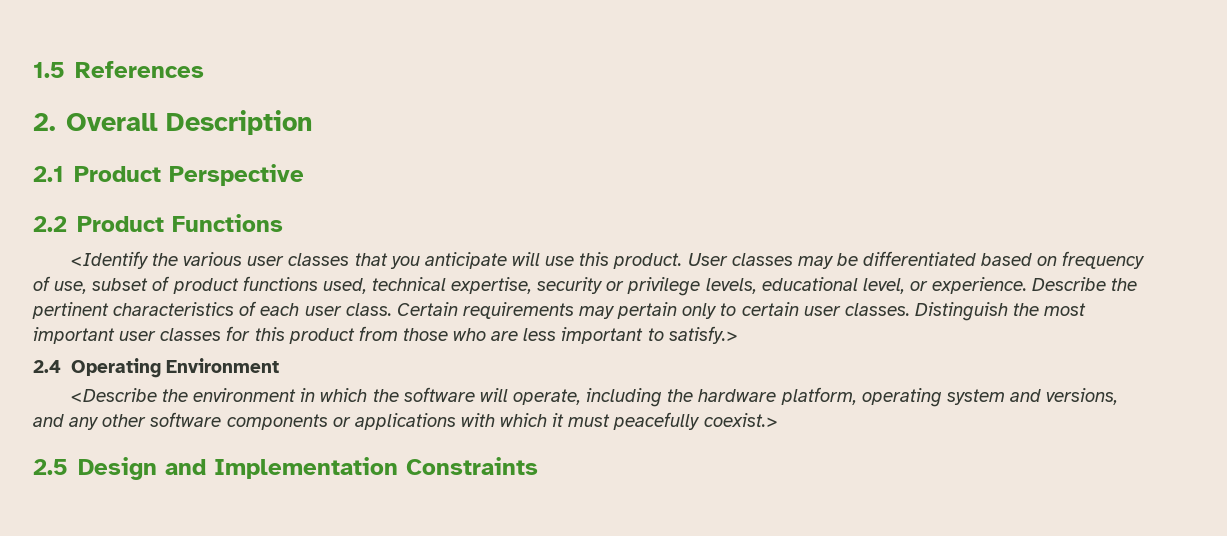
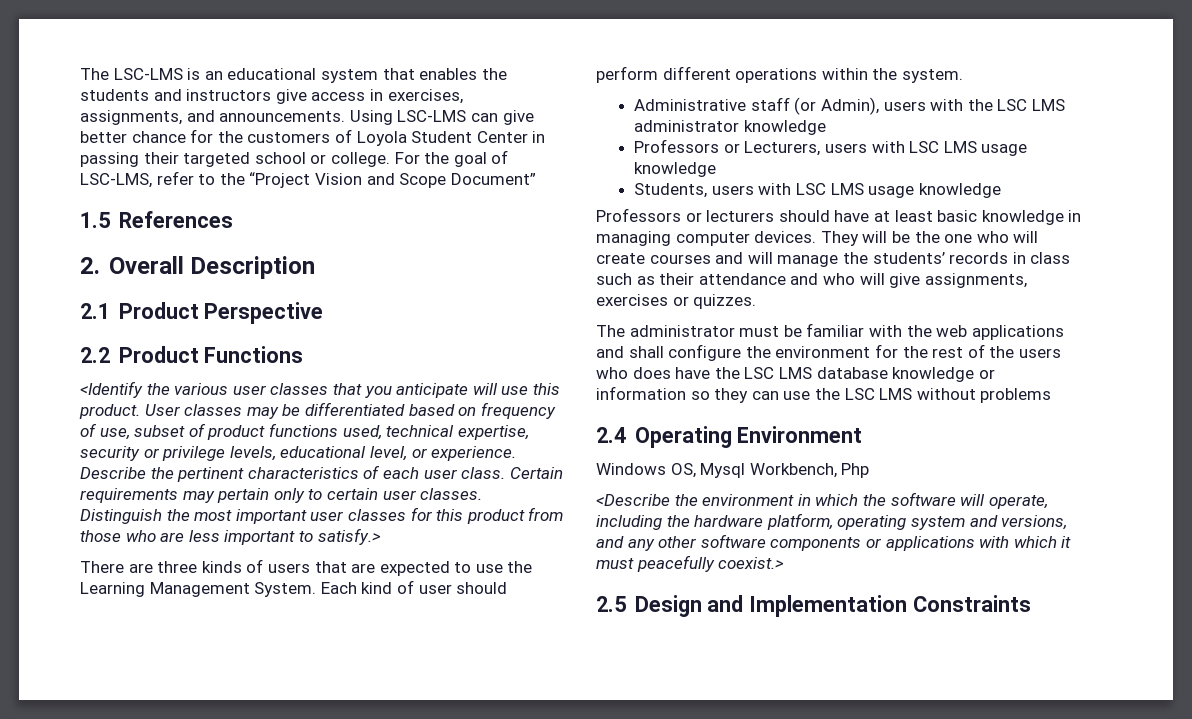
+ The LSC-LMS is an educational system that enables the students and instructors give access in exercises, assignments, and announcements. Using LSC-LMS can give better chance for the customers of Loyola Student Center in passing their targeted school or college. For the goal of LSC-LMS, refer to the “Project Vision and Scope Document”
+ There are three kinds of users that are expected to use the Learning Management System. Each kind of user should perform different operations within the system.
+ Administrative staff (or Admin), users with the LSC LMS administrator knowledge
+ Professors or Lecturers, users with LSC LMS usage knowledge
+ Students, users with LSC LMS usage knowledge
+ Professors or lecturers should have at least basic knowledge in managing computer devices. They will be the one who will create courses and will manage the students’ records in class such as their attendance and who will give assignments, exercises or quizzes.
+ The administrator must be familiar with the web applications and shall configure the environment for the rest of the users who does have the LSC LMS database knowledge or information so they can use the LSC LMS without problems
  2.4 Operating Environment
+ Windows OS, Mysql Workbench, Php

